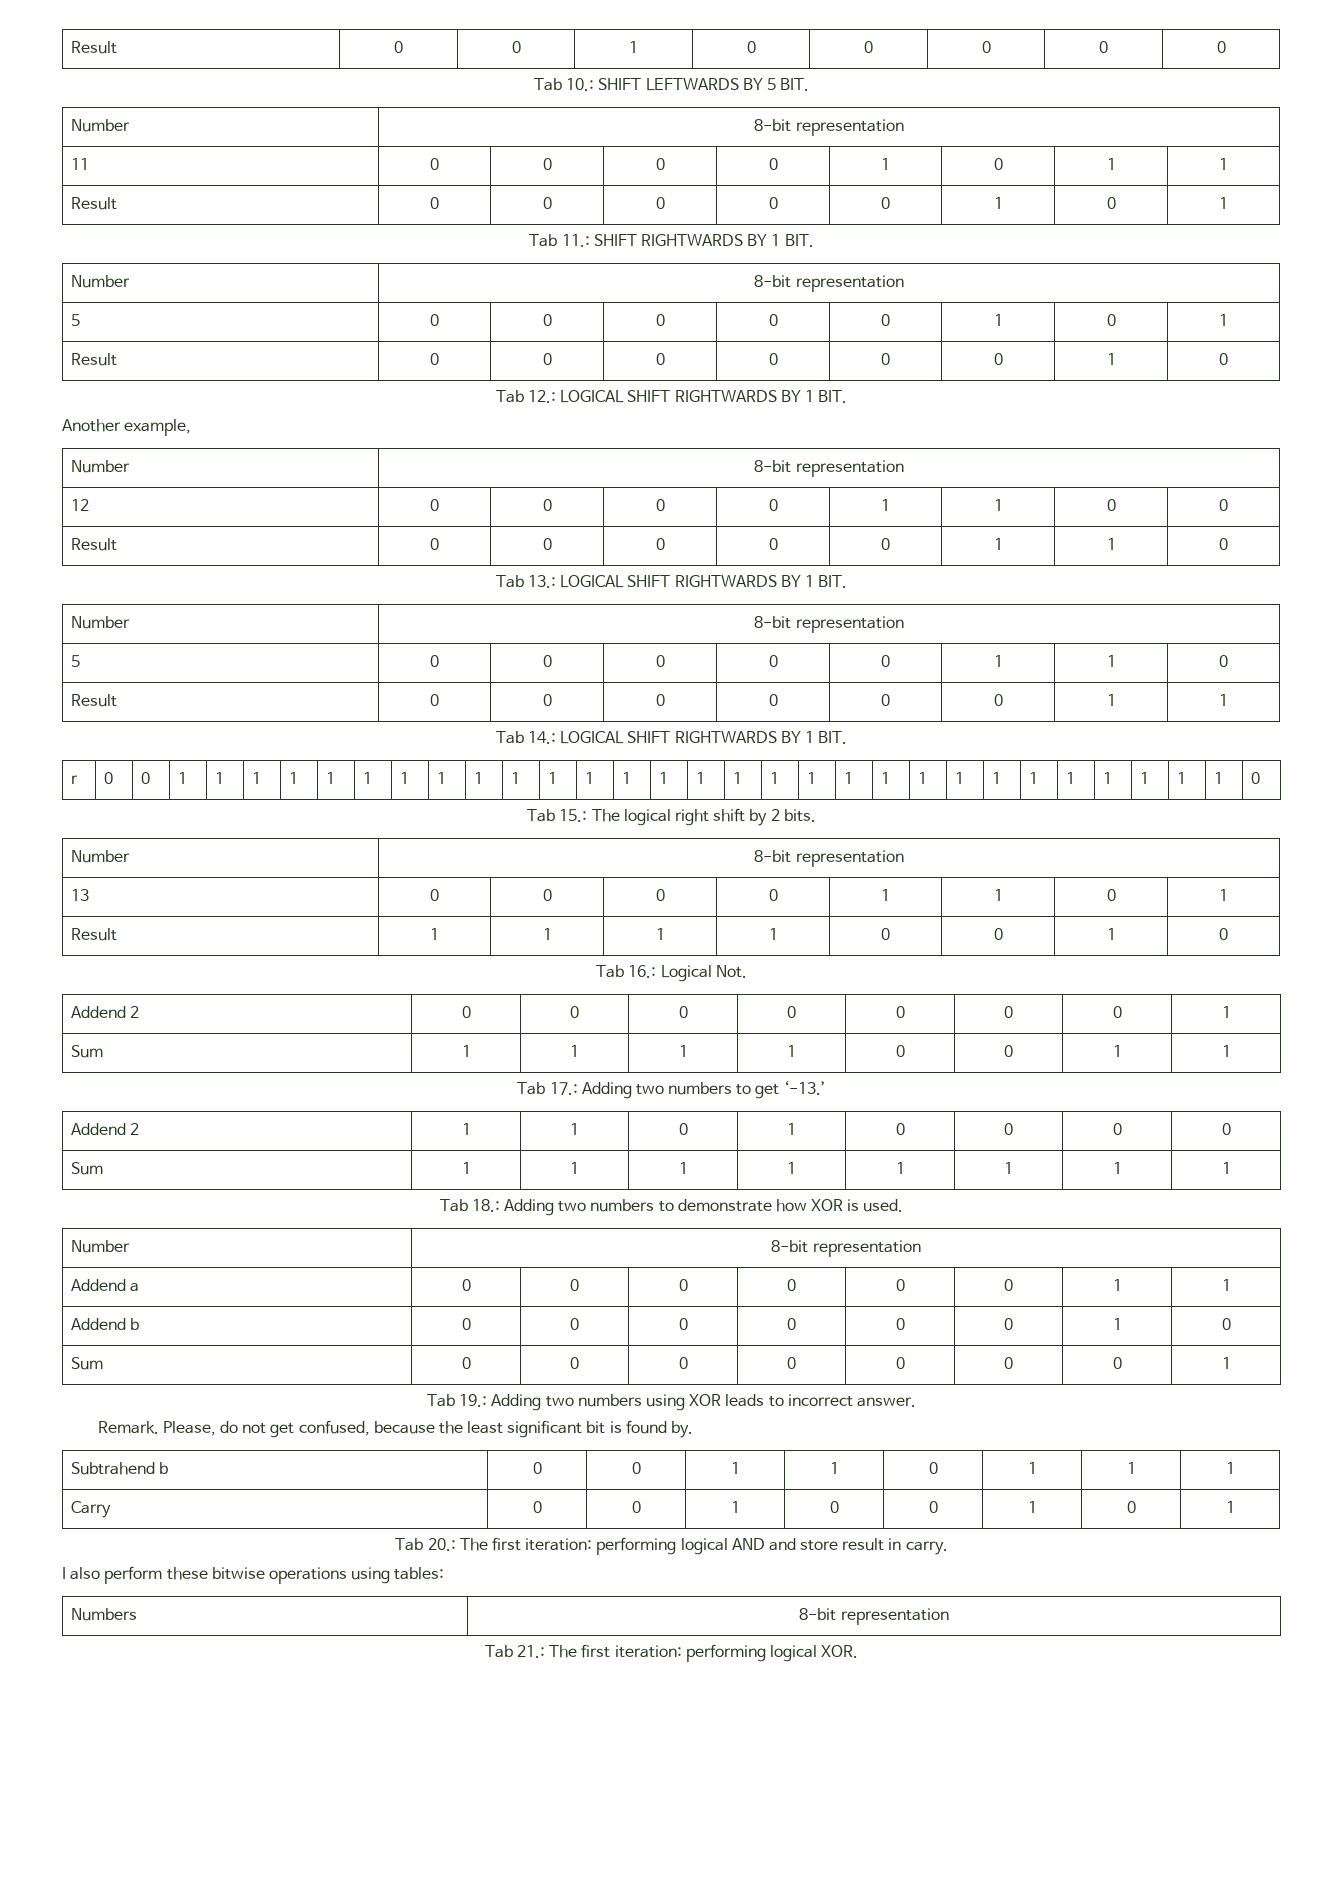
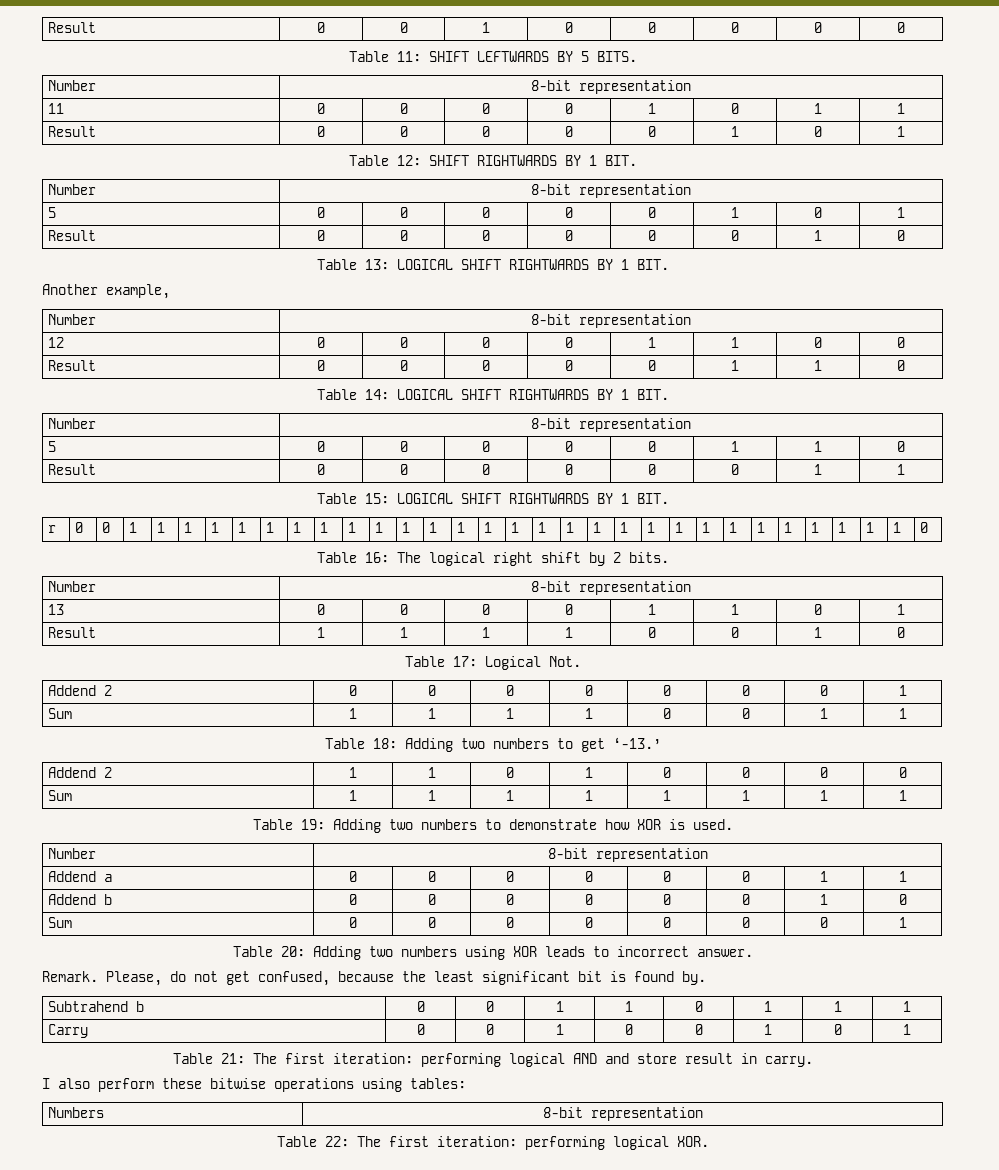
- Tab 10.: SHIFT LEFTWARDS BY 5 BIT.
+ Table 11: SHIFT LEFTWARDS BY 5 BITS.
- Tab 11.: SHIFT RIGHTWARDS BY 1 BIT.
+ Table 12: SHIFT RIGHTWARDS BY 1 BIT.
- Tab 12.: LOGICAL SHIFT RIGHTWARDS BY 1 BIT.
+ Table 13: LOGICAL SHIFT RIGHTWARDS BY 1 BIT.
- Tab 13.: LOGICAL SHIFT RIGHTWARDS BY 1 BIT.
+ Table 14: LOGICAL SHIFT RIGHTWARDS BY 1 BIT.
- Tab 14.: LOGICAL SHIFT RIGHTWARDS BY 1 BIT.
+ Table 15: LOGICAL SHIFT RIGHTWARDS BY 1 BIT.
- Tab 15.: The logical right shift by 2 bits.
+ Table 16: The logical right shift by 2 bits.
- Tab 16.: Logical Not.
+ Table 17: Logical Not.
- Tab 17.: Adding two numbers to get ‘-13.’
+ Table 18: Adding two numbers to get ‘-13.’
- Tab 18.: Adding two numbers to demonstrate how XOR is used.
+ Table 19: Adding two numbers to demonstrate how XOR is used.
- Tab 19.: Adding two numbers using XOR leads to incorrect answer.
+ Table 20: Adding two numbers using XOR leads to incorrect answer.
- Tab 20.: The first iteration: performing logical AND and store result in carry.
+ Table 21: The first iteration: performing logical AND and store result in carry.
- Tab 21.: The first iteration: performing logical XOR.
+ Table 22: The first iteration: performing logical XOR.

